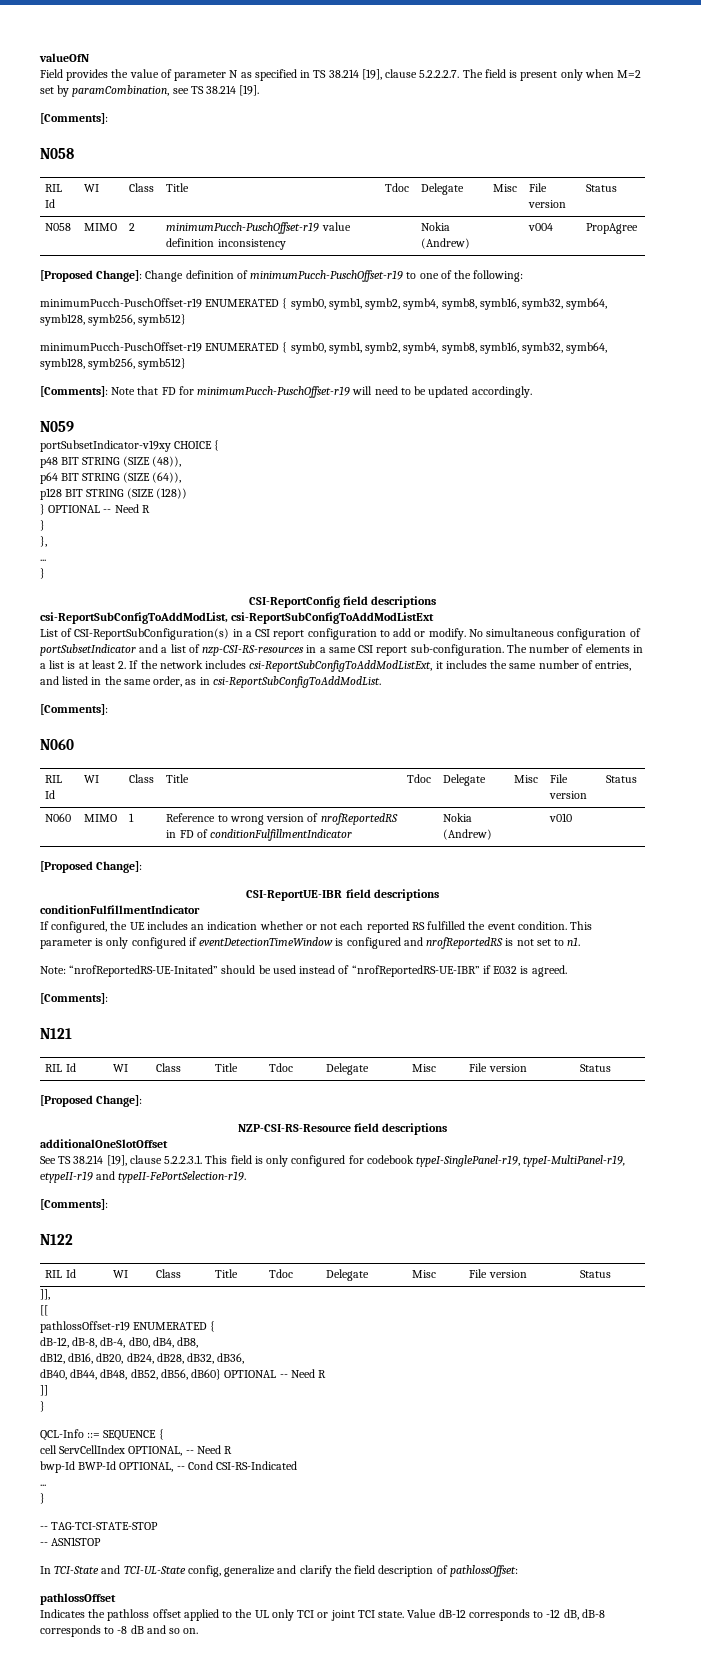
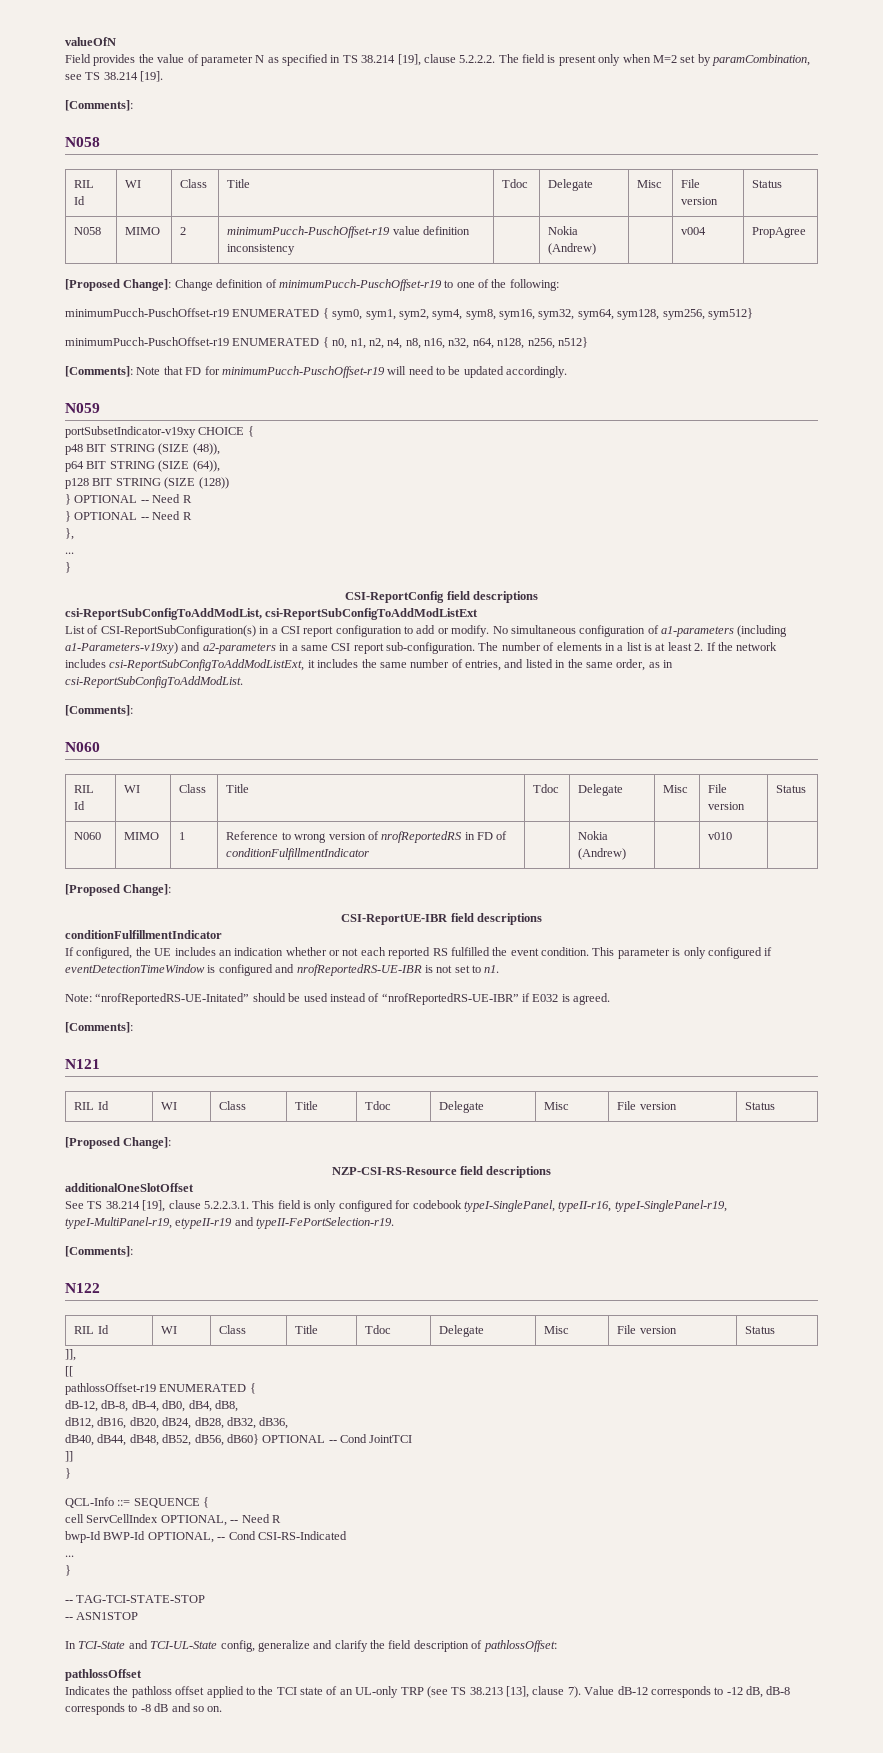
- Field provides the value of parameter N as specified in TS 38.214 [19], clause 5.2.2.2.7. The field is present only when M=2 set by paramCombination, see TS 38.214 [19].
+ Field provides the value of parameter N as specified in TS 38.214 [19], clause 5.2.2.2. The field is present only when M=2 set by paramCombination, see TS 38.214 [19].
  [Proposed Change]: Change definition of minimumPucch-PuschOffset-r19 to one of the following:
- minimumPucch-PuschOffset-r19 ENUMERATED { symb0, symb1, symb2, symb4, symb8, symb16, symb32, symb64, symb128, symb256, symb512}
- minimumPucch-PuschOffset-r19 ENUMERATED { symb0, symb1, symb2, symb4, symb8, symb16, symb32, symb64, symb128, symb256, symb512}
+ minimumPucch-PuschOffset-r19 ENUMERATED { sym0, sym1, sym2, sym4, sym8, sym16, sym32, sym64, sym128, sym256, sym512}
+ minimumPucch-PuschOffset-r19 ENUMERATED { n0, n1, n2, n4, n8, n16, n32, n64, n128, n256, n512}
  p128 BIT STRING (SIZE (128))
  } OPTIONAL -- Need R
- }
+ } OPTIONAL -- Need R
- No simultaneous configuration of portSubsetIndicator and a list of nzp-CSI-RS-resources in a same CSI report sub-configuration.
+ No simultaneous configuration of a1-parameters (including a1-Parameters-v19xy) and a2-parameters in a same CSI report sub-configuration.
- This parameter is only configured if eventDetectionTimeWindow is configured and nrofReportedRS is not set to n1.
+ This parameter is only configured if eventDetectionTimeWindow is configured and nrofReportedRS-UE-IBR is not set to n1.
- See TS 38.214 [19], clause 5.2.2.3.1. This field is only configured for codebook typeI-SinglePanel-r19, typeI-MultiPanel-r19, etypeII-r19 and typeII-FePortSelection-r19.
+ See TS 38.214 [19], clause 5.2.2.3.1. This field is only configured for codebook typeI-SinglePanel, typeII-r16, typeI-SinglePanel-r19, typeI-MultiPanel-r19, etypeII-r19 and typeII-FePortSelection-r19.
- dB40, dB44, dB48, dB52, dB56, dB60} OPTIONAL -- Need R
+ dB40, dB44, dB48, dB52, dB56, dB60} OPTIONAL -- Cond JointTCI
- Indicates the pathloss offset applied to the UL only TCI or joint TCI state.
+ Indicates the pathloss offset applied to the TCI state of an UL-only TRP (see TS 38.213 [13], clause 7).

